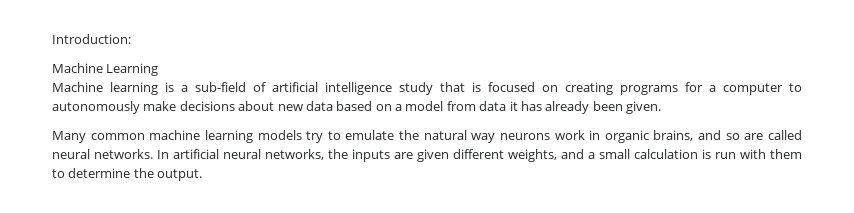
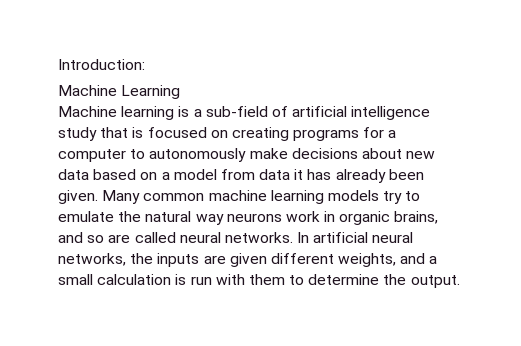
- Machine learning is a sub-field of artificial intelligence study that is focused on creating programs for a computer to autonomously make decisions about new data based on a model from data it has already been given.
- Many common machine learning models try to emulate the natural way neurons work in organic brains, and so are called neural networks.
+ Machine learning is a sub-field of artificial intelligence study that is focused on creating programs for a computer to autonomously make decisions about new data based on a model from data it has already been given. Many common machine learning models try to emulate the natural way neurons work in organic brains, and so are called neural networks.

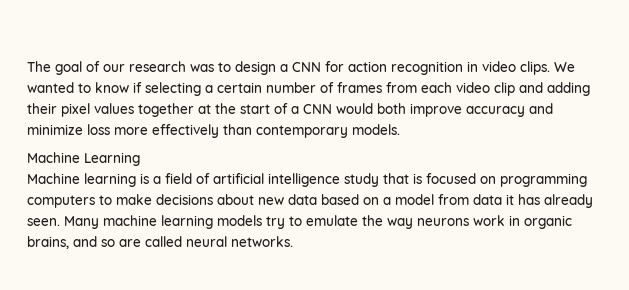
- Introduction:
+ The goal of our research was to design a CNN for action recognition in video clips. We wanted to know if selecting a certain number of frames from each video clip and adding their pixel values together at the start of a CNN would both improve accuracy and minimize loss more effectively than contemporary models.
- Machine learning is a sub-field of artificial intelligence study that is focused on creating programs for a computer to autonomously make decisions about new data based on a model from data it has already been given. Many common machine learning models try to emulate the natural way neurons work in organic brains, and so are called neural networks. In artificial neural networks, the inputs are given different weights, and a small calculation is run with them to determine the output.
+ Machine learning is a field of artificial intelligence study that is focused on programming computers to make decisions about new data based on a model from data it has already seen. Many machine learning models try to emulate the way neurons work in organic brains, and so are called neural networks.

